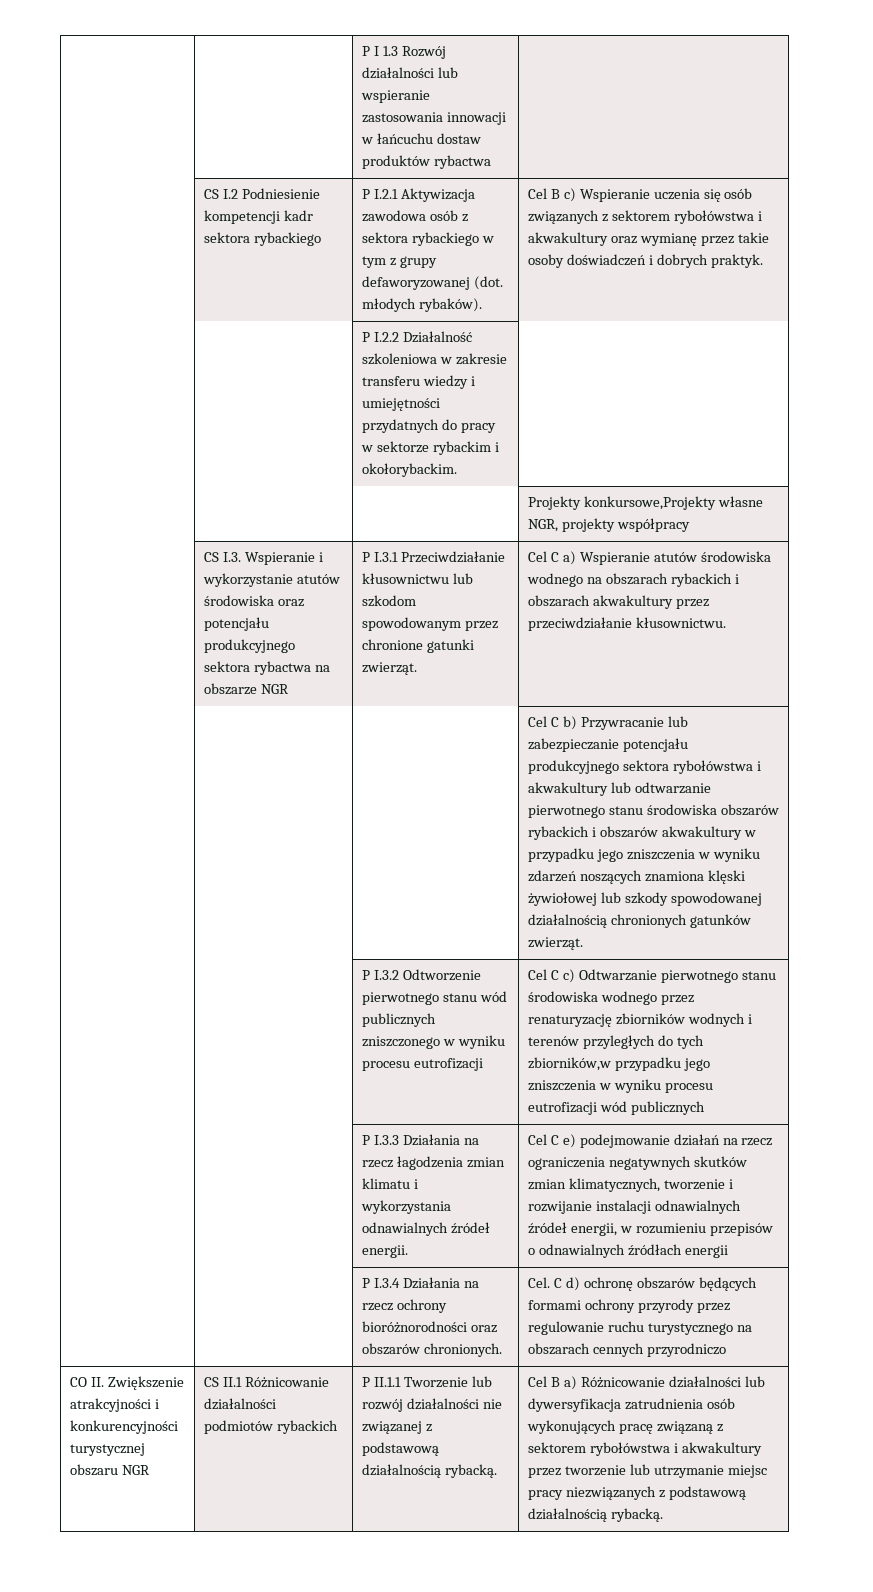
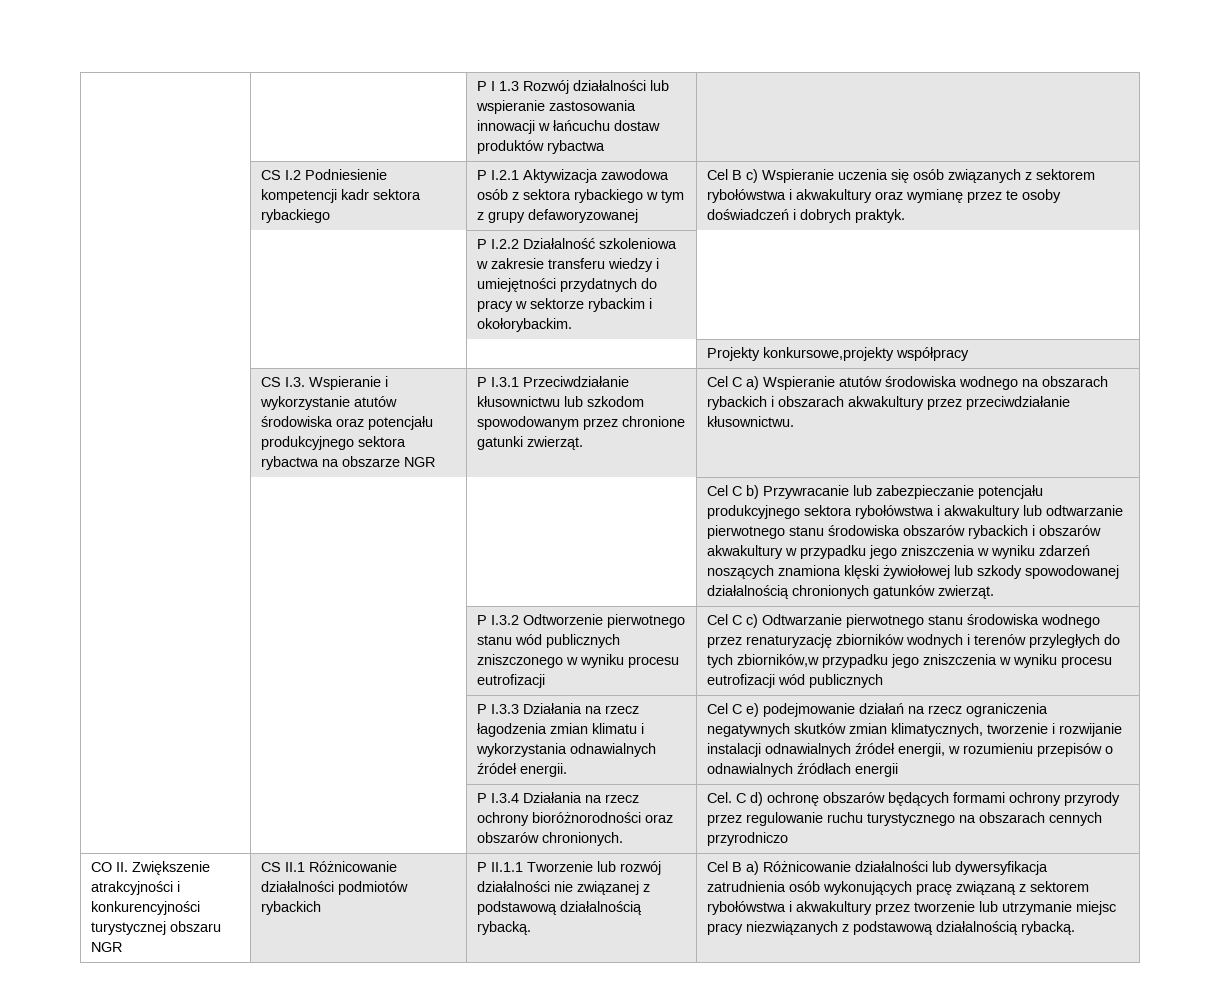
- P I.2.1 Aktywizacja zawodowa osób z sektora rybackiego w tym z grupy defaworyzowanej (dot. młodych rybaków).
+ P I.2.1 Aktywizacja zawodowa osób z sektora rybackiego w tym z grupy defaworyzowanej
- Cel B c) Wspieranie uczenia się osób związanych z sektorem rybołówstwa i akwakultury oraz wymianę przez takie osoby doświadczeń i dobrych praktyk.
+ Cel B c) Wspieranie uczenia się osób związanych z sektorem rybołówstwa i akwakultury oraz wymianę przez te osoby doświadczeń i dobrych praktyk.
- | | | Projekty konkursowe,Projekty własne NGR, projekty współpracy
+ | | | Projekty konkursowe,projekty współpracy

